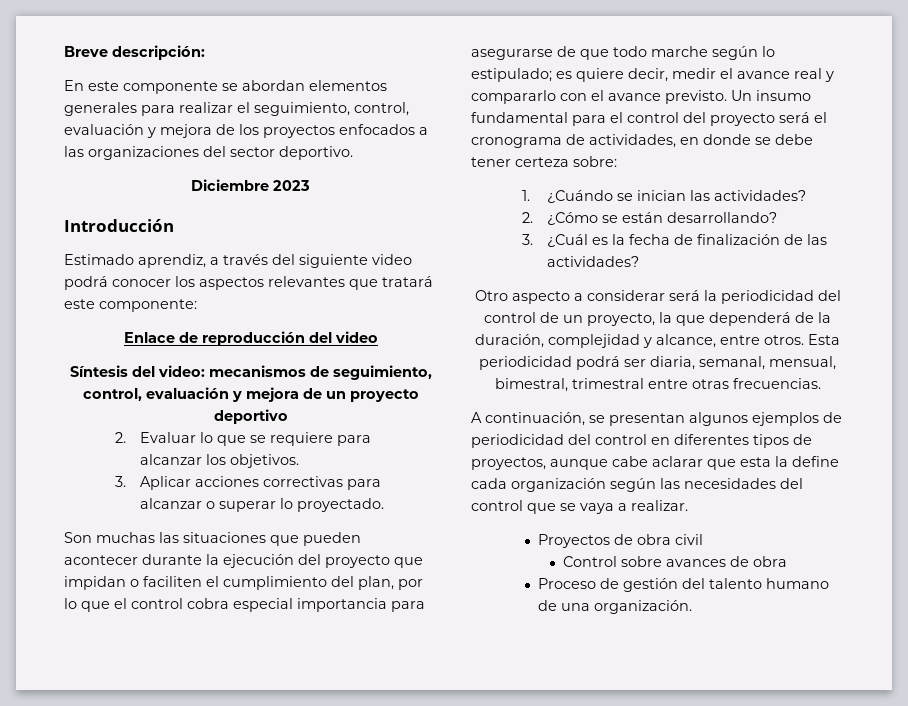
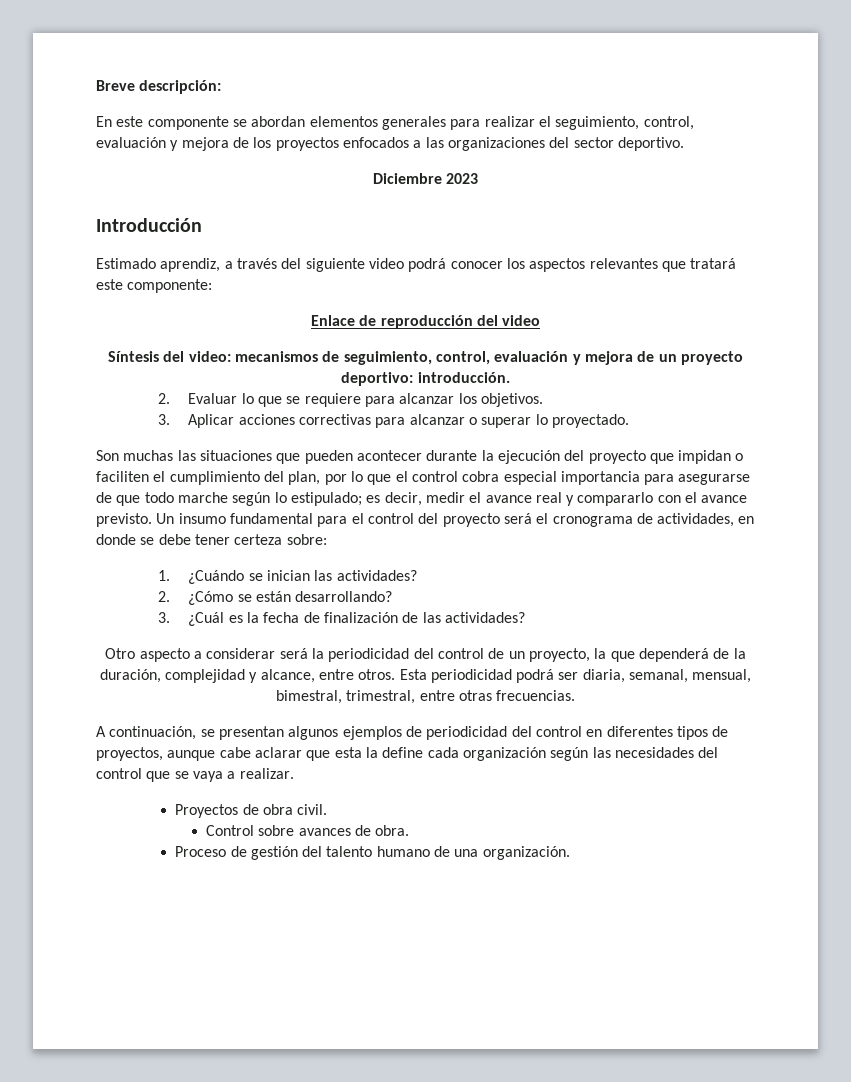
- Síntesis del video: mecanismos de seguimiento, control, evaluación y mejora de un proyecto deportivo
+ Síntesis del video: mecanismos de seguimiento, control, evaluación y mejora de un proyecto deportivo: introducción.
- Son muchas las situaciones que pueden acontecer durante la ejecución del proyecto que impidan o faciliten el cumplimiento del plan, por lo que el control cobra especial importancia para asegurarse de que todo marche según lo estipulado; es quiere decir, medir el avance real y compararlo con el avance previsto.
+ Son muchas las situaciones que pueden acontecer durante la ejecución del proyecto que impidan o faciliten el cumplimiento del plan, por lo que el control cobra especial importancia para asegurarse de que todo marche según lo estipulado; es decir, medir el avance real y compararlo con el avance previsto.
- Esta periodicidad podrá ser diaria, semanal, mensual, bimestral, trimestral entre otras frecuencias.
+ Esta periodicidad podrá ser diaria, semanal, mensual, bimestral, trimestral, entre otras frecuencias.
- Proyectos de obra civil
+ Proyectos de obra civil.
- Control sobre avances de obra
+ Control sobre avances de obra.

